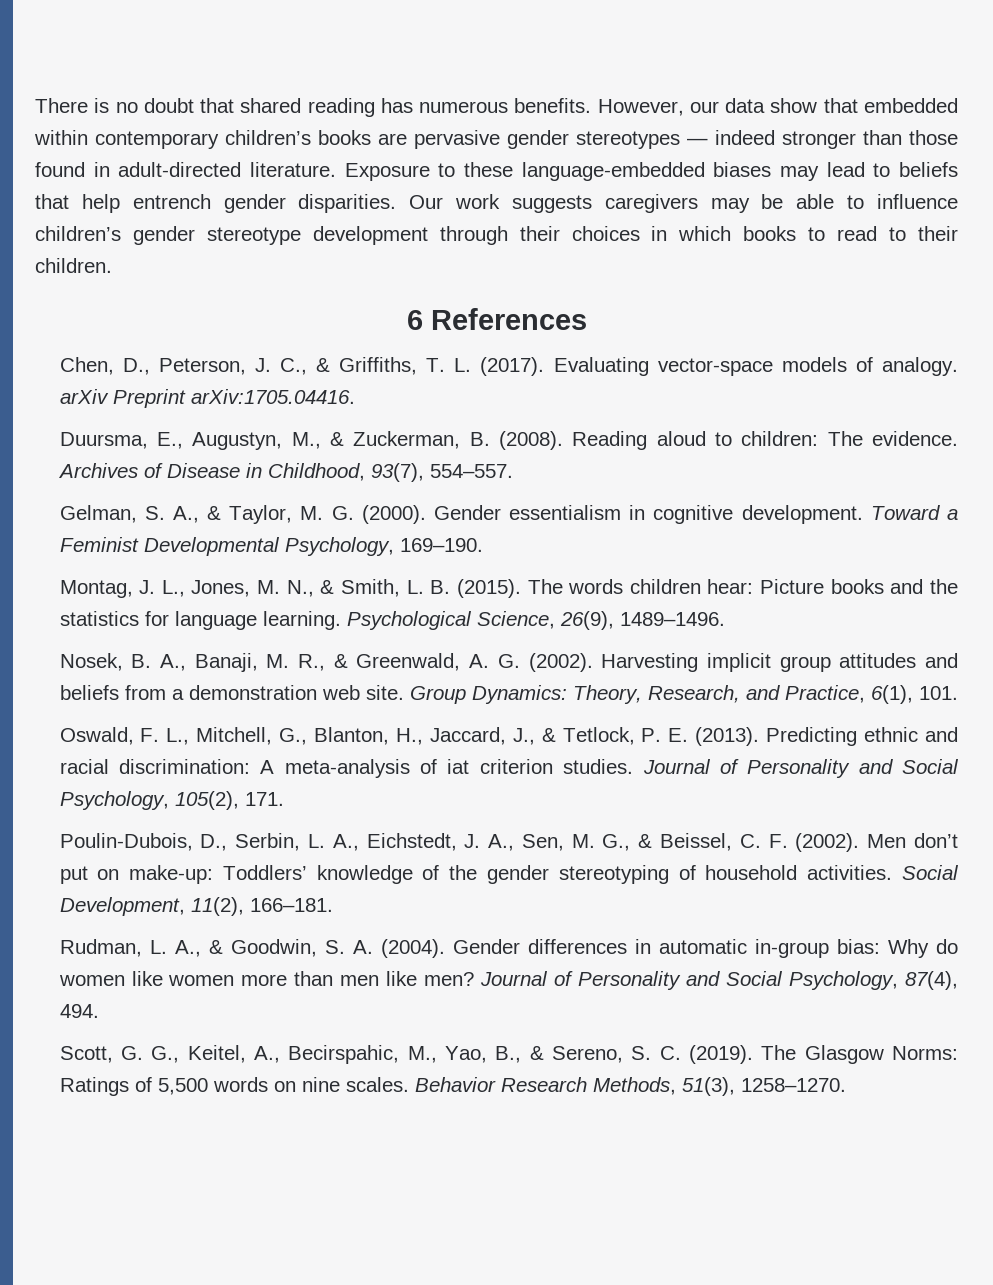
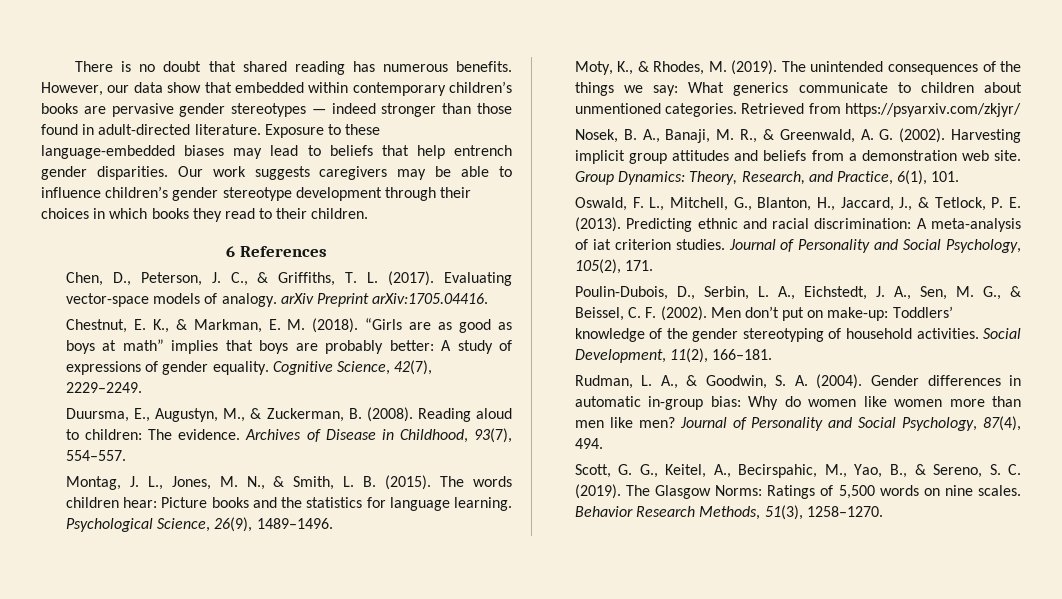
- Our work suggests caregivers may be able to influence children’s gender stereotype development through their choices in which books to read to their children.
+ Our work suggests caregivers may be able to influence children’s gender stereotype development through their choices in which books they read to their children.
+ Chestnut, E. K., & Markman, E. M. (2018). “Girls are as good as boys at math” implies that boys are probably better: A study of expressions of gender equality. Cognitive Science, 42(7), 2229–2249.
- Gelman, S. A., & Taylor, M. G. (2000). Gender essentialism in cognitive development. Toward a Feminist Developmental Psychology, 169–190.
+ Moty, K., & Rhodes, M. (2019). The unintended consequences of the things we say: What generics communicate to children about unmentioned categories. Retrieved from https://psyarxiv.com/zkjyr/

